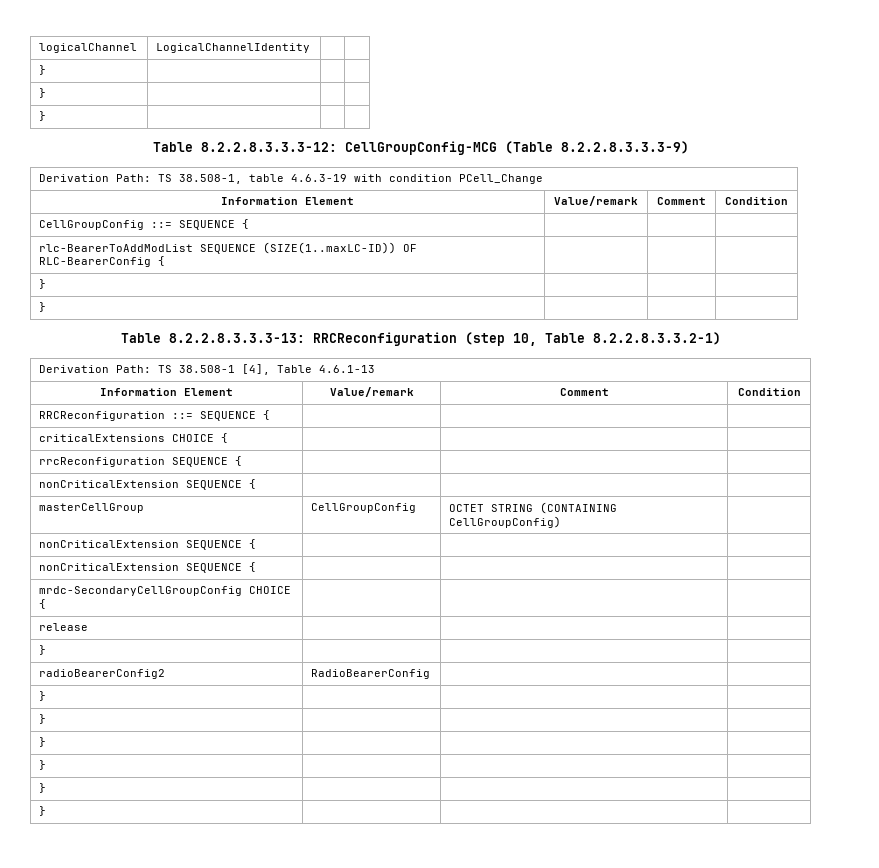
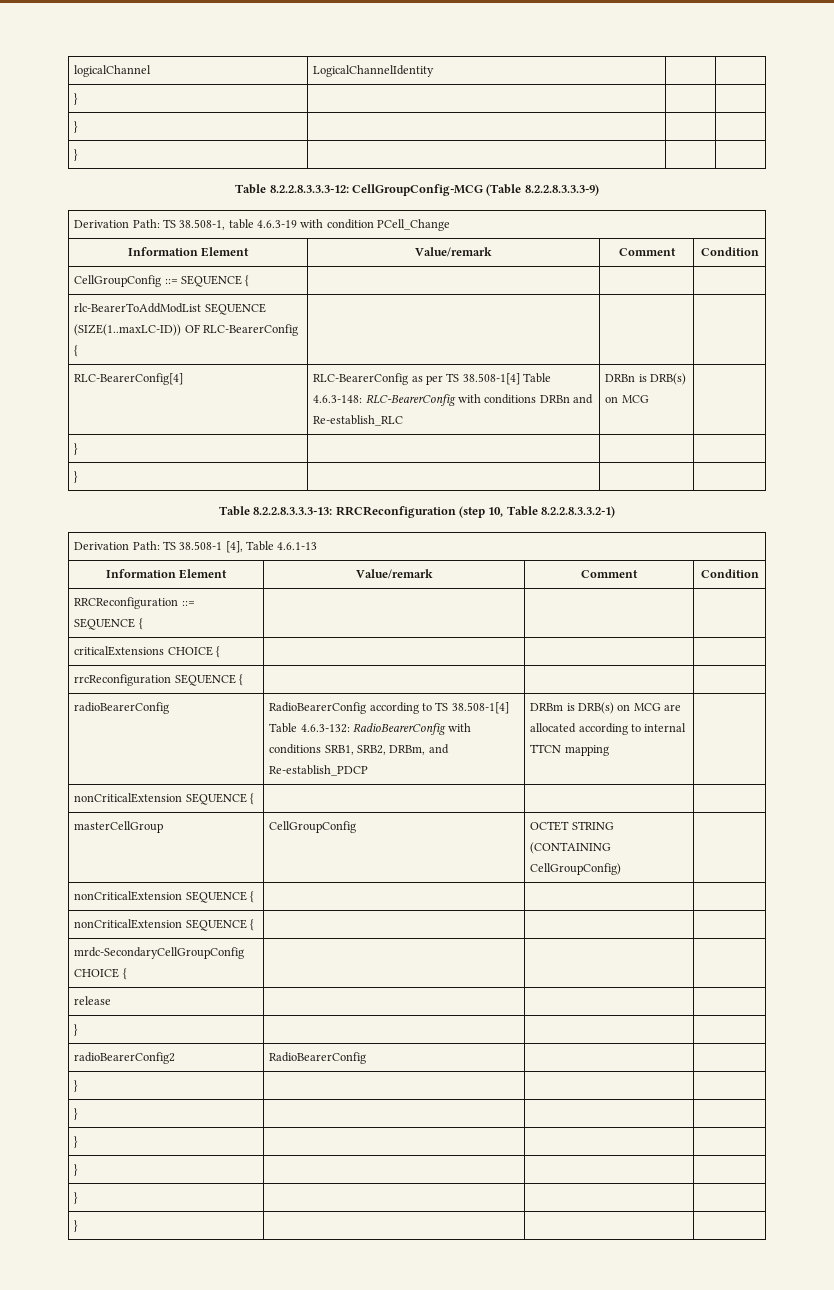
+ RLC-BearerConfig[4] | RLC-BearerConfig as per TS 38.508-1[4] Table 4.6.3-148: RLC-BearerConfig with conditions DRBn and Re-establish_RLC | DRBn is DRB(s) on MCG |
+ radioBearerConfig | RadioBearerConfig according to TS 38.508-1[4] Table 4.6.3-132: RadioBearerConfig with conditions SRB1, SRB2, DRBm, and Re-establish_PDCP | DRBm is DRB(s) on MCG are allocated according to internal TTCN mapping |

